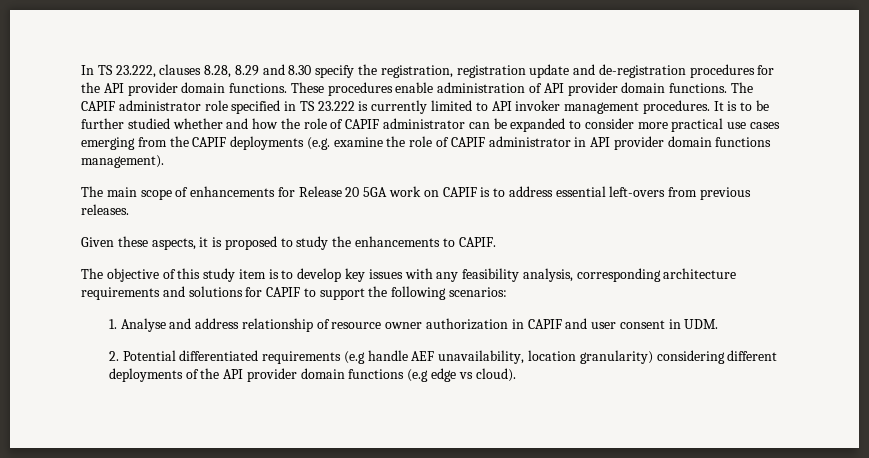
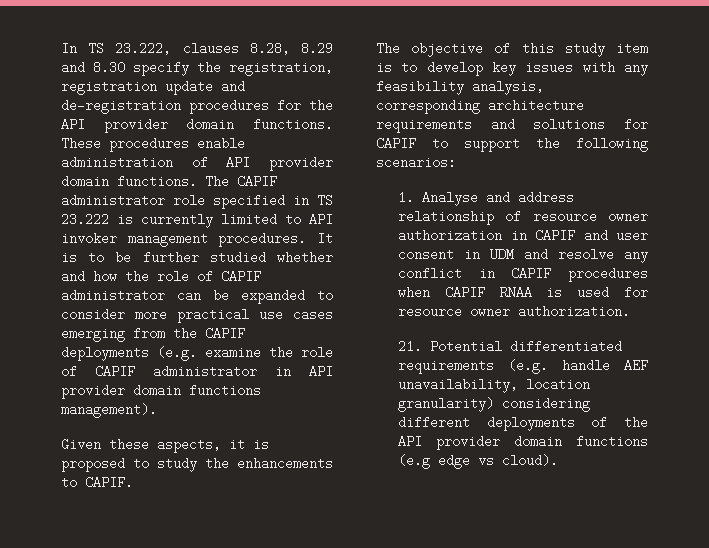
- The main scope of enhancements for Release 20 5GA work on CAPIF is to address essential left-overs from previous releases.
- 1. Analyse and address relationship of resource owner authorization in CAPIF and user consent in UDM.
- 2. Potential differentiated requirements (e.g handle AEF unavailability, location granularity) considering different deployments of the API provider domain functions (e.g edge vs cloud).
+ 1. Analyse and address relationship of resource owner authorization in CAPIF and user consent in UDM and resolve any conflict in CAPIF procedures when CAPIF RNAA is used for resource owner authorization.
+ 21. Potential differentiated requirements (e.g. handle AEF unavailability, location granularity) considering different deployments of the API provider domain functions (e.g edge vs cloud).

